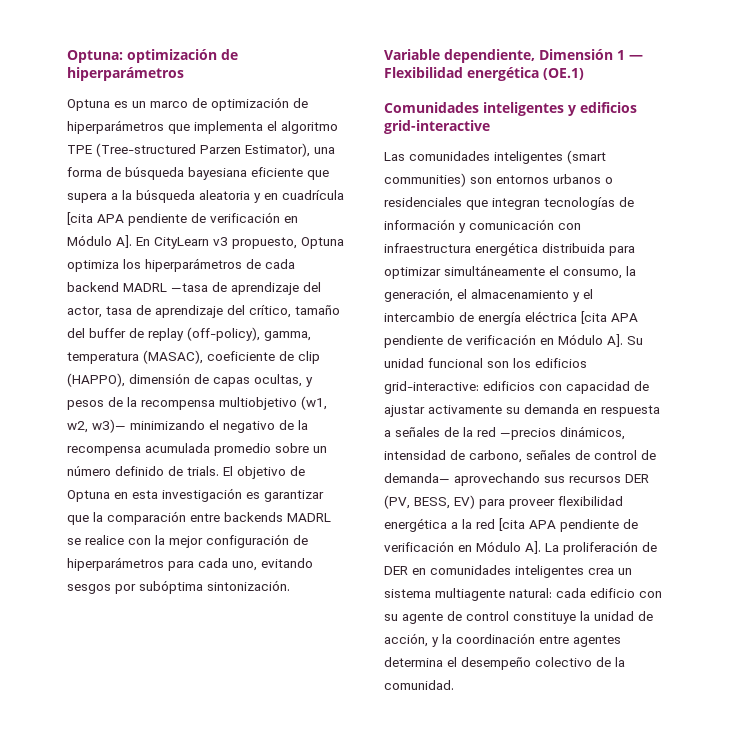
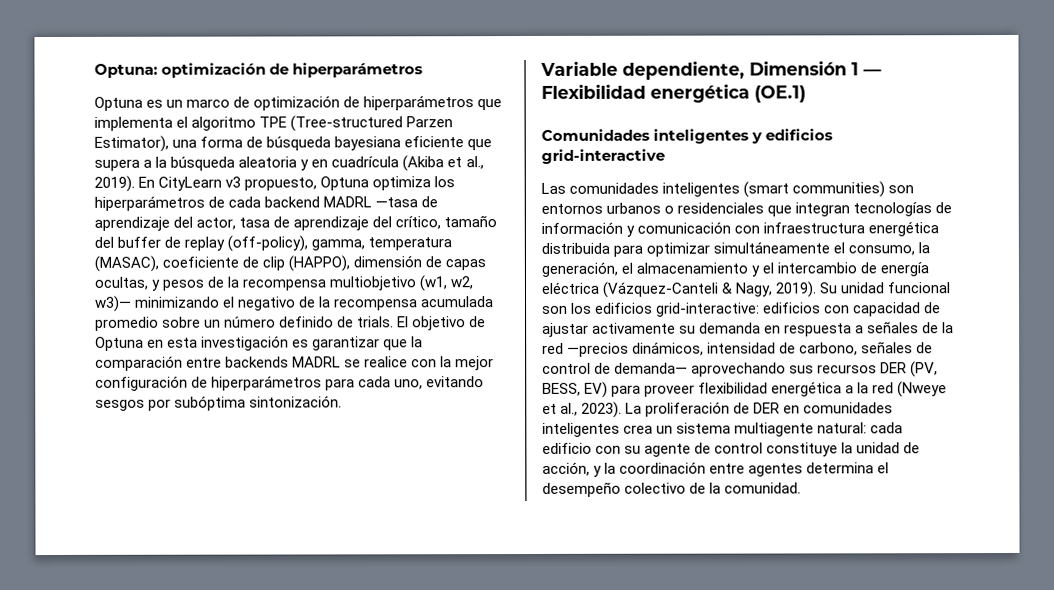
- Optuna es un marco de optimización de hiperparámetros que implementa el algoritmo TPE (Tree-structured Parzen Estimator), una forma de búsqueda bayesiana eficiente que supera a la búsqueda aleatoria y en cuadrícula [cita APA pendiente de verificación en Módulo A]. En CityLearn v3 propuesto, Optuna optimiza los hiperparámetros de cada backend MADRL —tasa de aprendizaje del actor, tasa de aprendizaje del crítico, tamaño del buffer de replay (off-policy), gamma, temperatura (MASAC), coeficiente de clip (HAPPO), dimensión de capas ocultas, y pesos de la recompensa multiobjetivo (w1, w2, w3)— minimizando el negativo de la recompensa acumulada promedio sobre un número definido de trials.
+ Optuna es un marco de optimización de hiperparámetros que implementa el algoritmo TPE (Tree-structured Parzen Estimator), una forma de búsqueda bayesiana eficiente que supera a la búsqueda aleatoria y en cuadrícula (Akiba et al., 2019). En CityLearn v3 propuesto, Optuna optimiza los hiperparámetros de cada backend MADRL —tasa de aprendizaje del actor, tasa de aprendizaje del crítico, tamaño del buffer de replay (off-policy), gamma, temperatura (MASAC), coeficiente de clip (HAPPO), dimensión de capas ocultas, y pesos de la recompensa multiobjetivo (w1, w2, w3)— minimizando el negativo de la recompensa acumulada promedio sobre un número definido de trials.
- Las comunidades inteligentes (smart communities) son entornos urbanos o residenciales que integran tecnologías de información y comunicación con infraestructura energética distribuida para optimizar simultáneamente el consumo, la generación, el almacenamiento y el intercambio de energía eléctrica [cita APA pendiente de verificación en Módulo A]. Su unidad funcional son los edificios grid-interactive:
+ Las comunidades inteligentes (smart communities) son entornos urbanos o residenciales que integran tecnologías de información y comunicación con infraestructura energética distribuida para optimizar simultáneamente el consumo, la generación, el almacenamiento y el intercambio de energía eléctrica (Vázquez-Canteli & Nagy, 2019). Su unidad funcional son los edificios grid-interactive:
- edificios con capacidad de ajustar activamente su demanda en respuesta a señales de la red —precios dinámicos, intensidad de carbono, señales de control de demanda— aprovechando sus recursos DER (PV, BESS, EV) para proveer flexibilidad energética a la red [cita APA pendiente de verificación en Módulo A]. La proliferación de DER en comunidades inteligentes crea un sistema multiagente natural:
+ edificios con capacidad de ajustar activamente su demanda en respuesta a señales de la red —precios dinámicos, intensidad de carbono, señales de control de demanda— aprovechando sus recursos DER (PV, BESS, EV) para proveer flexibilidad energética a la red (Nweye et al., 2023). La proliferación de DER en comunidades inteligentes crea un sistema multiagente natural:

